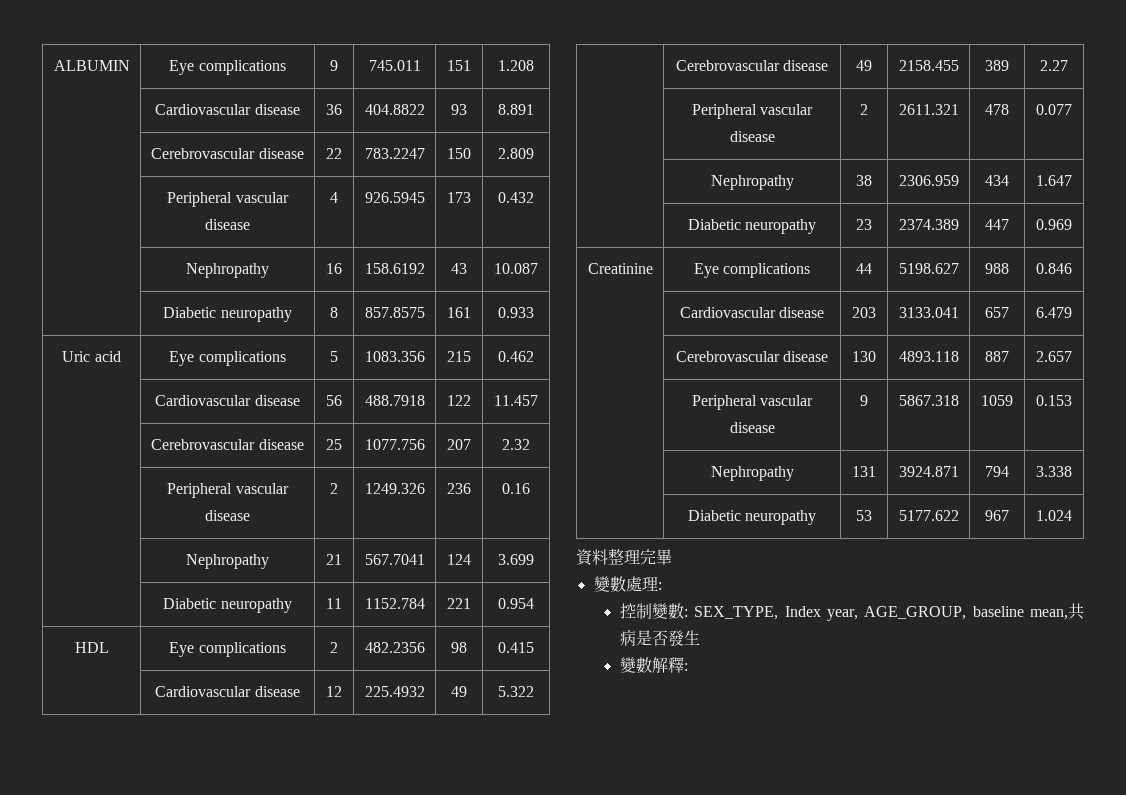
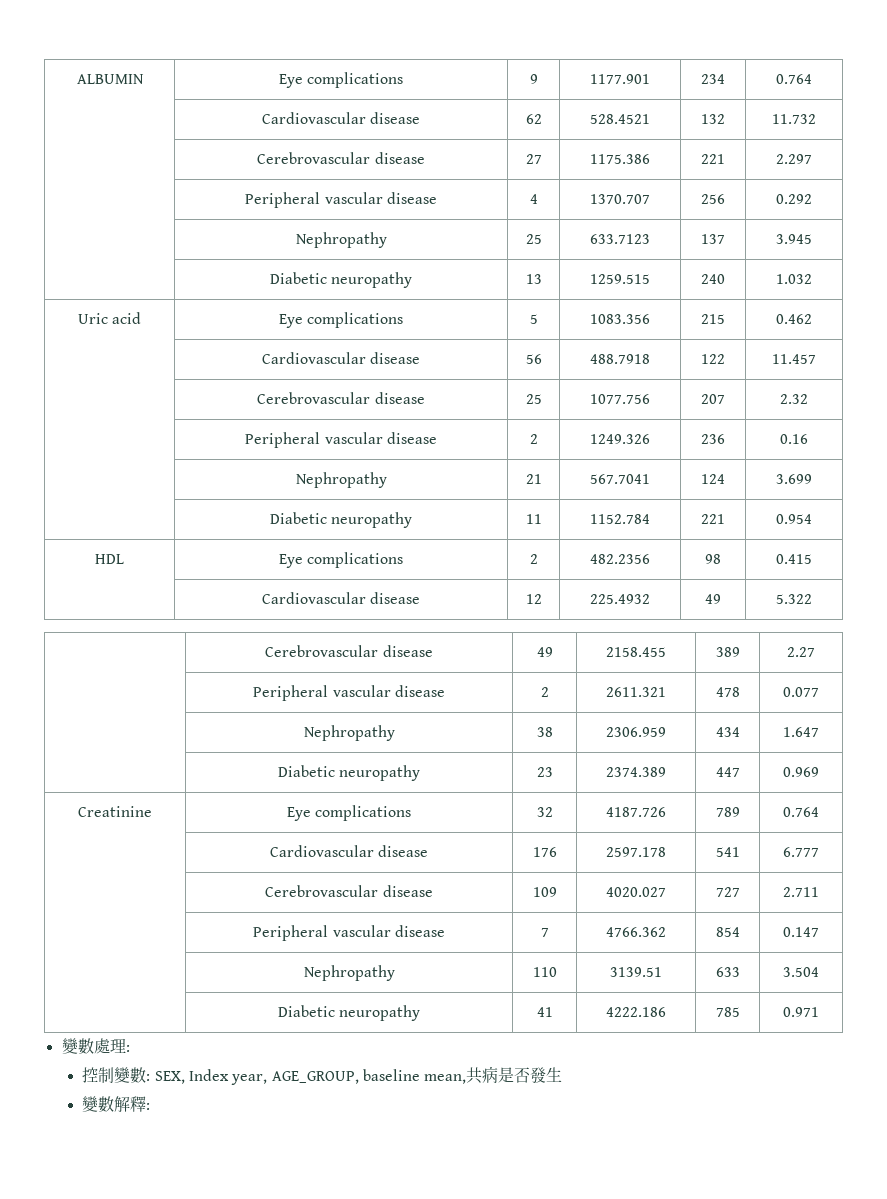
- ALBUMIN | Eye complications | 9 | 745.011 | 151 | 1.208
- | Cardiovascular disease | 36 | 404.8822 | 93 | 8.891
- | Cerebrovascular disease | 22 | 783.2247 | 150 | 2.809
- | Peripheral vascular disease | 4 | 926.5945 | 173 | 0.432
- | Nephropathy | 16 | 158.6192 | 43 | 10.087
- | Diabetic neuropathy | 8 | 857.8575 | 161 | 0.933
+ ALBUMIN | Eye complications | 9 | 1177.901 | 234 | 0.764
+ | Cardiovascular disease | 62 | 528.4521 | 132 | 11.732
+ | Cerebrovascular disease | 27 | 1175.386 | 221 | 2.297
+ | Peripheral vascular disease | 4 | 1370.707 | 256 | 0.292
+ | Nephropathy | 25 | 633.7123 | 137 | 3.945
+ | Diabetic neuropathy | 13 | 1259.515 | 240 | 1.032
- Creatinine | Eye complications | 44 | 5198.627 | 988 | 0.846
- | Cardiovascular disease | 203 | 3133.041 | 657 | 6.479
- | Cerebrovascular disease | 130 | 4893.118 | 887 | 2.657
- | Peripheral vascular disease | 9 | 5867.318 | 1059 | 0.153
- | Nephropathy | 131 | 3924.871 | 794 | 3.338
- | Diabetic neuropathy | 53 | 5177.622 | 967 | 1.024
- 資料整理完畢
+ Creatinine | Eye complications | 32 | 4187.726 | 789 | 0.764
+ | Cardiovascular disease | 176 | 2597.178 | 541 | 6.777
+ | Cerebrovascular disease | 109 | 4020.027 | 727 | 2.711
+ | Peripheral vascular disease | 7 | 4766.362 | 854 | 0.147
+ | Nephropathy | 110 | 3139.51 | 633 | 3.504
+ | Diabetic neuropathy | 41 | 4222.186 | 785 | 0.971
- 控制變數: SEX_TYPE, Index year, AGE_GROUP, baseline mean,共病是否發生
+ 控制變數: SEX, Index year, AGE_GROUP, baseline mean,共病是否發生

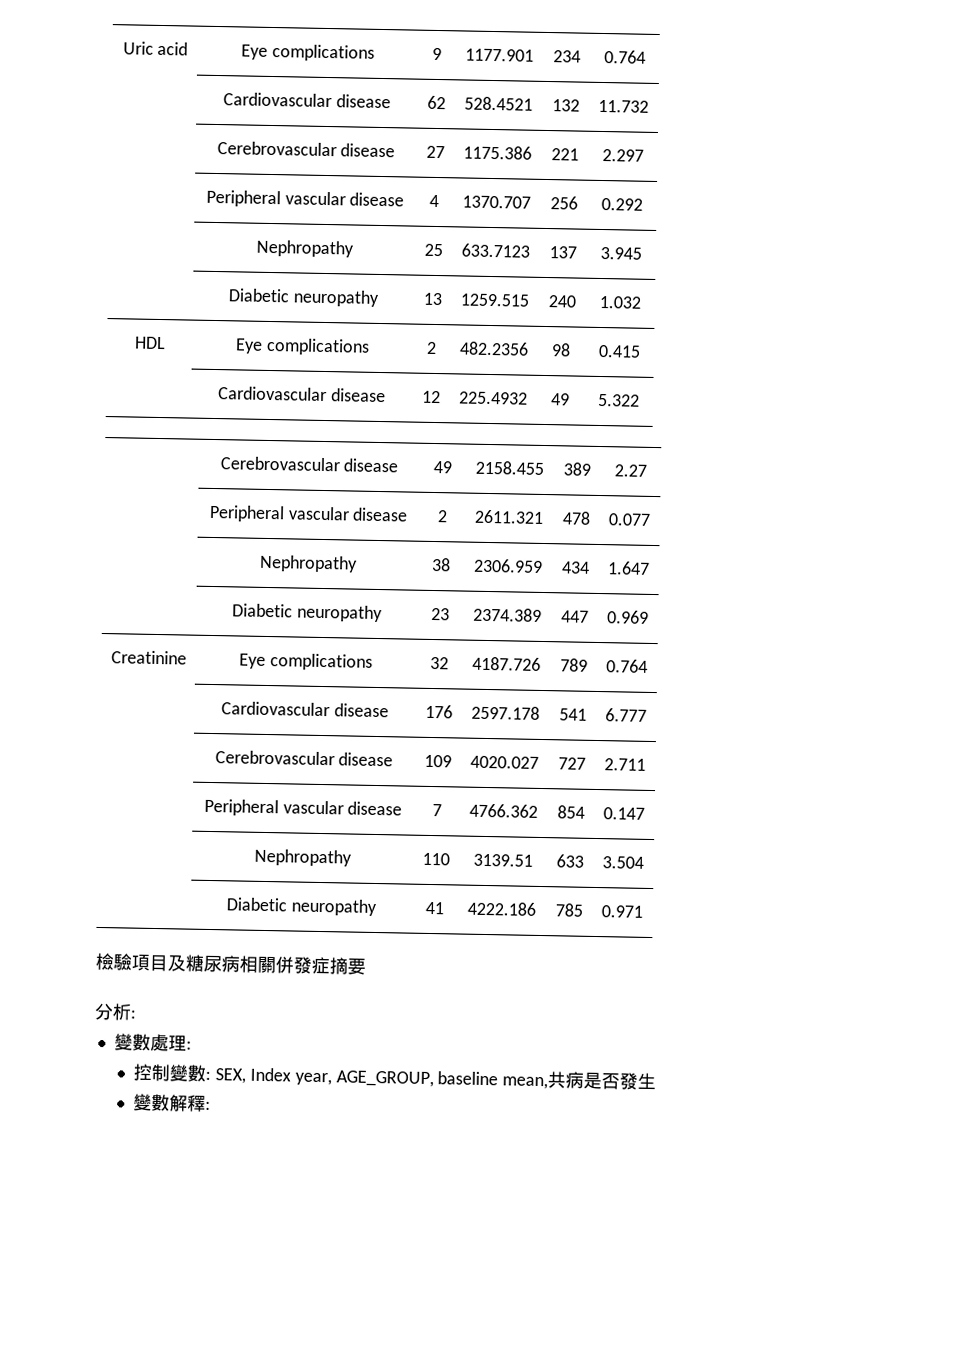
- ALBUMIN | Eye complications | 9 | 1177.901 | 234 | 0.764
+ Uric acid | Eye complications | 9 | 1177.901 | 234 | 0.764
- Uric acid | Eye complications | 5 | 1083.356 | 215 | 0.462
- | Cardiovascular disease | 56 | 488.7918 | 122 | 11.457
- | Cerebrovascular disease | 25 | 1077.756 | 207 | 2.32
- | Peripheral vascular disease | 2 | 1249.326 | 236 | 0.16
- | Nephropathy | 21 | 567.7041 | 124 | 3.699
- | Diabetic neuropathy | 11 | 1152.784 | 221 | 0.954
+ 檢驗項目及糖尿病相關併發症摘要
+ 分析:

